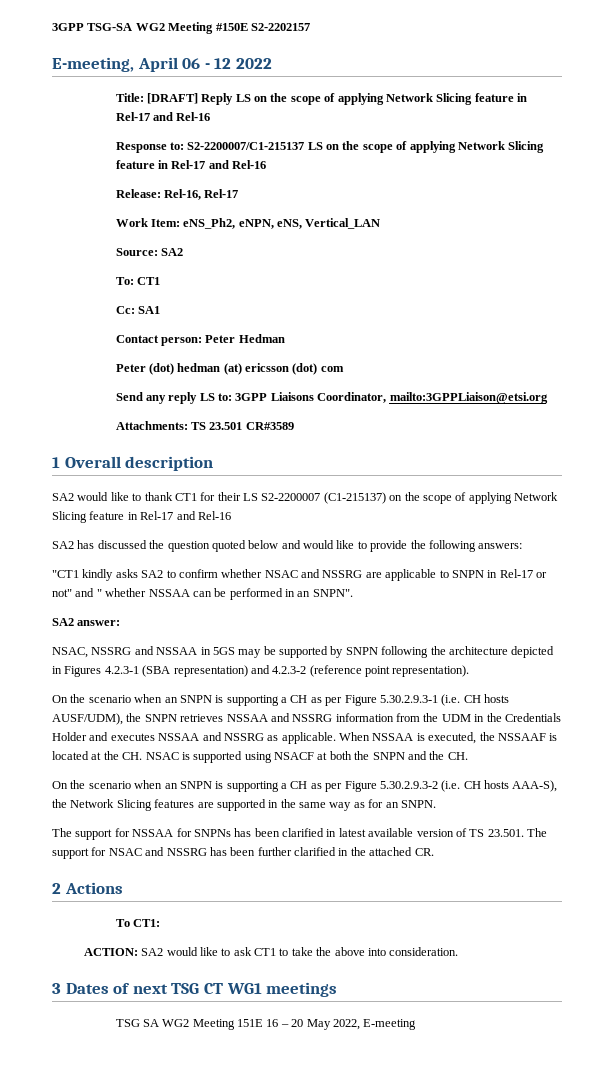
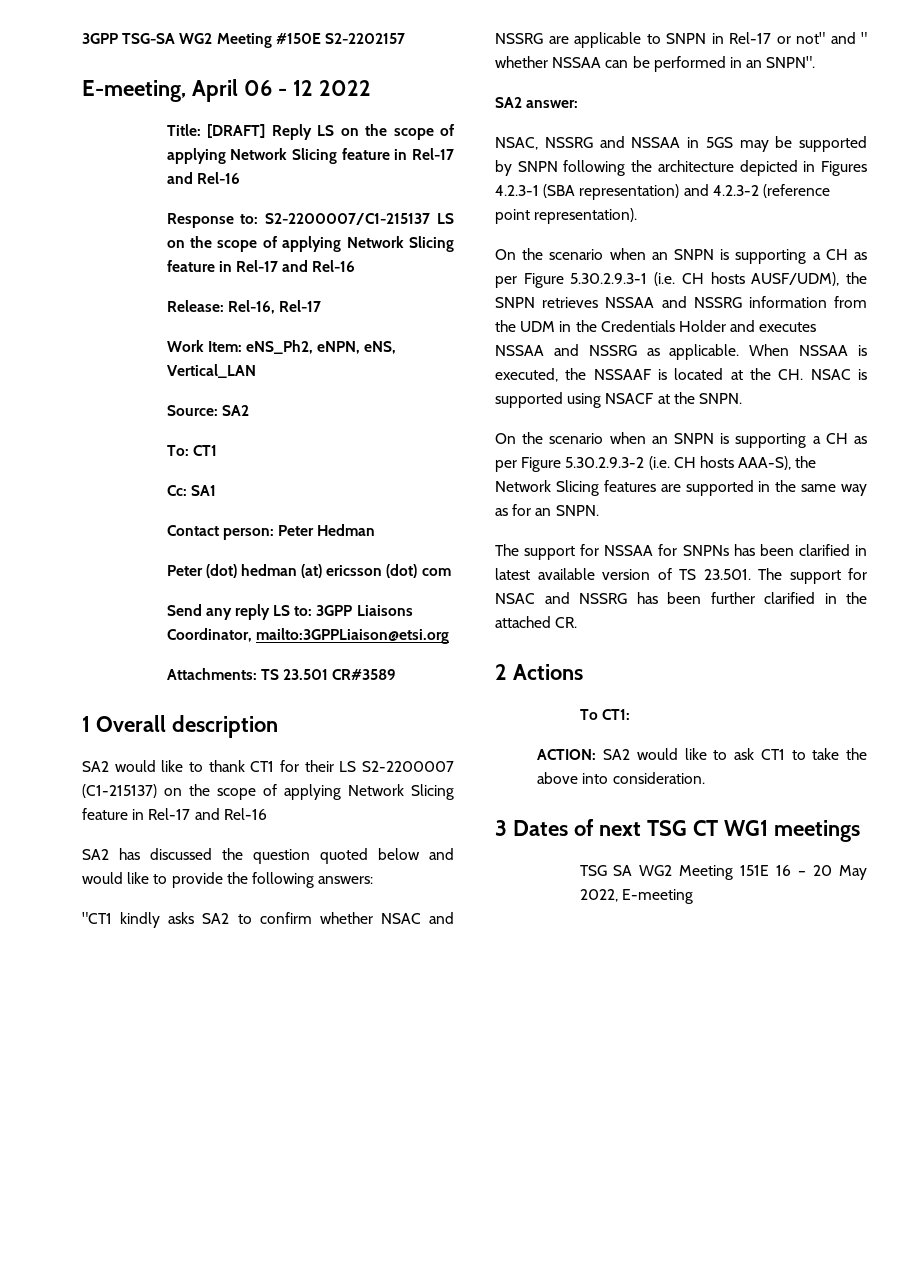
- When NSSAA is executed, the NSSAAF is located at the CH. NSAC is supported using NSACF at both the SNPN and the CH.
+ When NSSAA is executed, the NSSAAF is located at the CH. NSAC is supported using NSACF at the SNPN.

